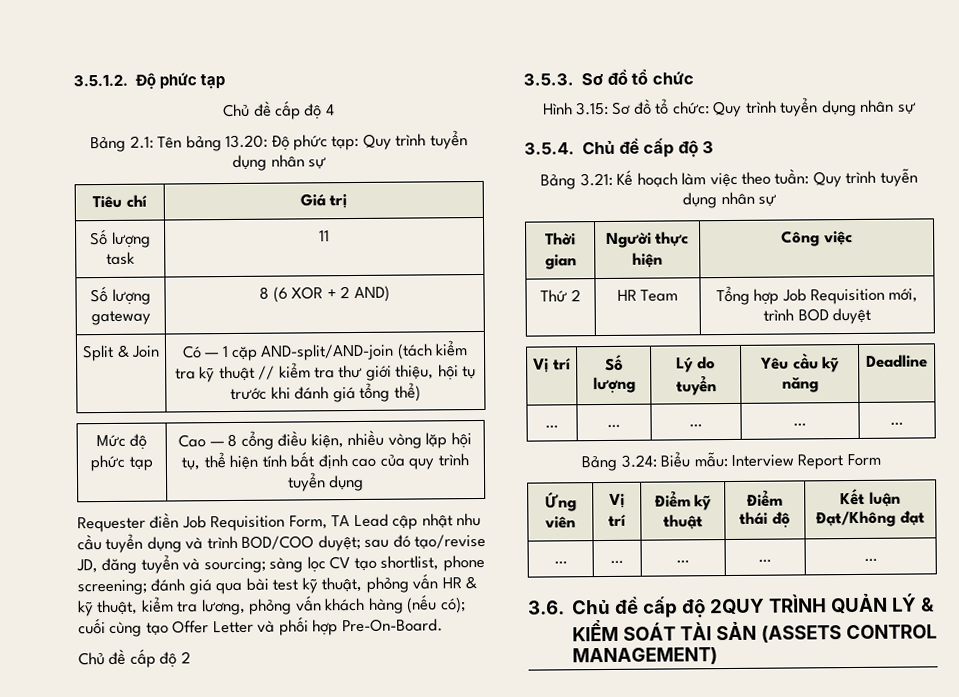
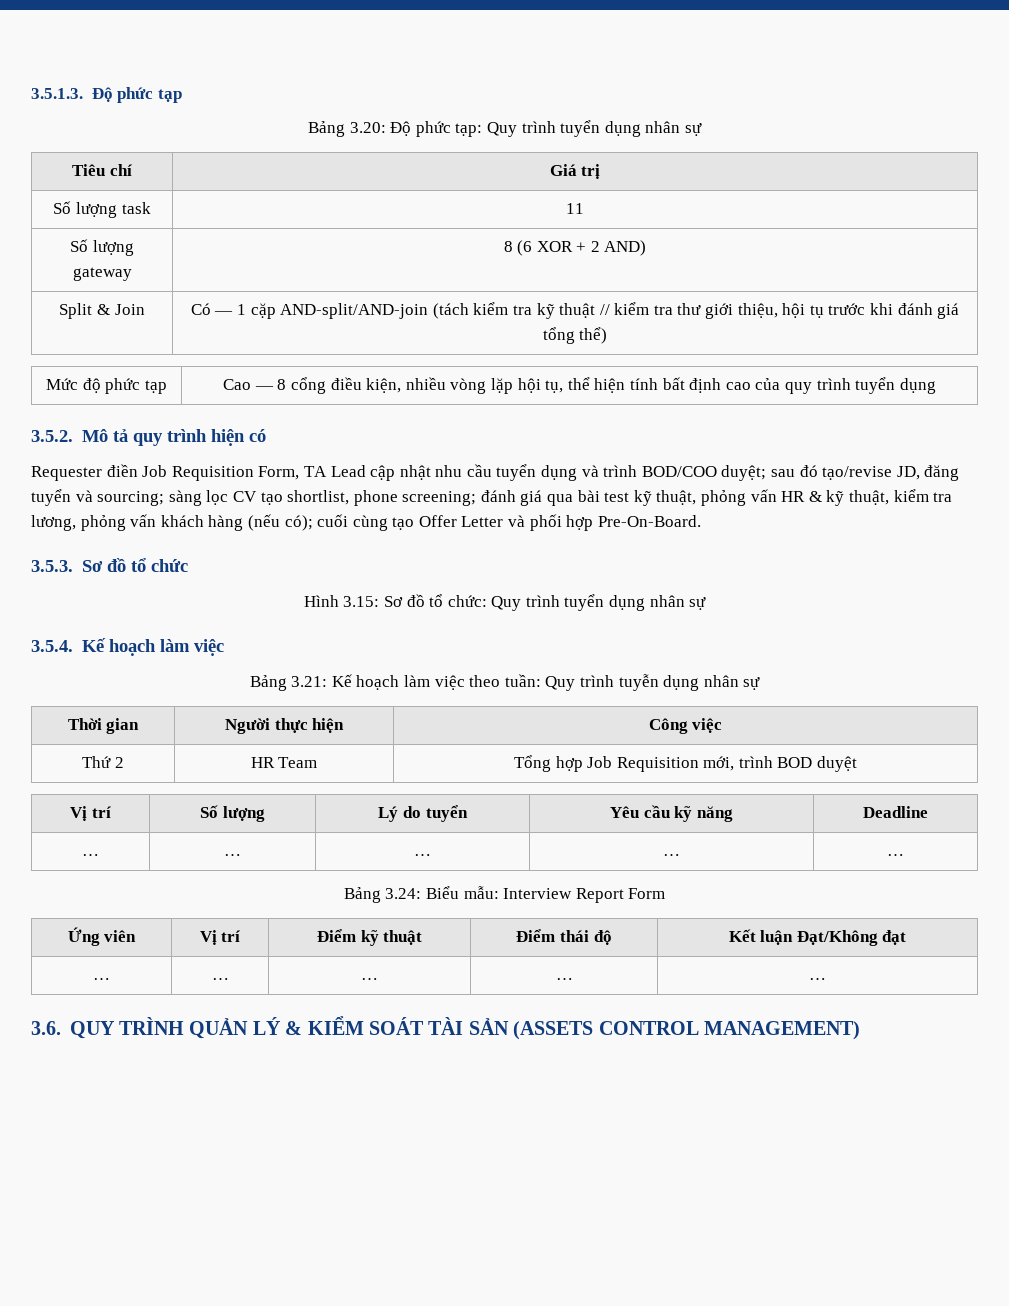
- 3.5.1.2. Độ phức tạp
+ 3.5.1.3. Độ phức tạp
- Chủ đề cấp độ 4
- Bảng 2.1: Tên bảng 13.20: Độ phức tạp: Quy trình tuyển dụng nhân sự
+ Bảng 3.20: Độ phức tạp: Quy trình tuyển dụng nhân sự
+ 3.5.2. Mô tả quy trình hiện có
- Chủ đề cấp độ 2
- 3.5.4. Chủ đề cấp độ 3
+ 3.5.4. Kế hoạch làm việc
- 3.6. Chủ đề cấp độ 2QUY TRÌNH QUẢN LÝ & KIỂM SOÁT TÀI SẢN (ASSETS CONTROL MANAGEMENT)
+ 3.6. QUY TRÌNH QUẢN LÝ & KIỂM SOÁT TÀI SẢN (ASSETS CONTROL MANAGEMENT)

